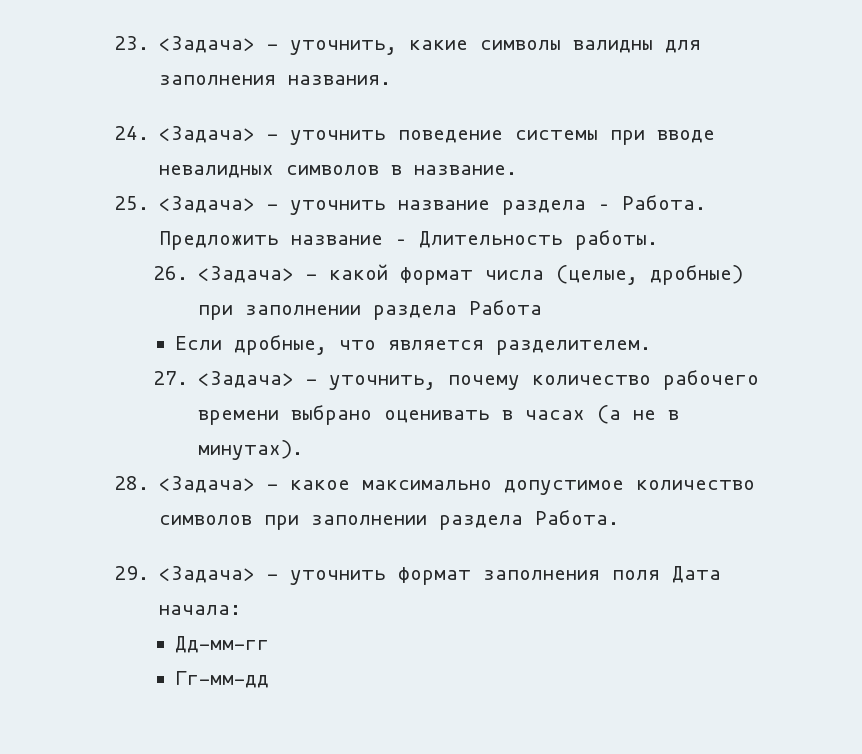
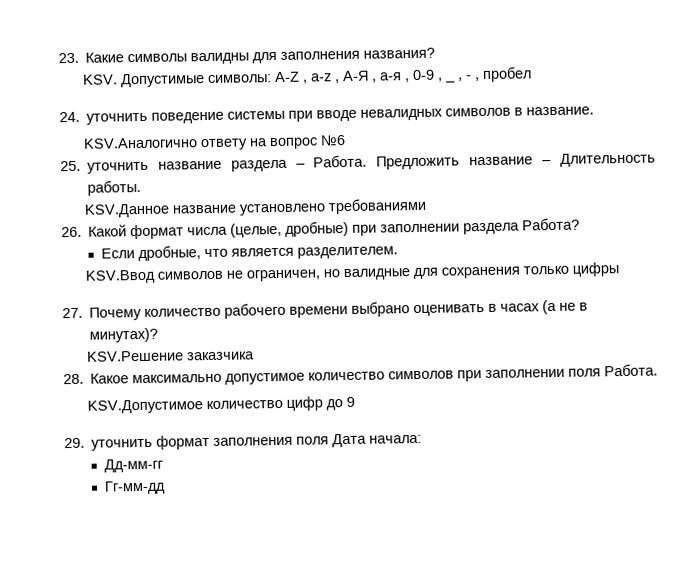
- 23. <Задача> - уточнить, какие символы валидны для заполнения названия.
+ 23. Какие символы валидны для заполнения названия?
+ KSV. Допустимые символы: A-Z , a-z , А-Я , а-я , 0-9 , _ , - , пробел
- 24. <Задача> - уточнить поведение системы при вводе невалидных символов в название.
+ 24. уточнить поведение системы при вводе невалидных символов в название.
+ KSV.Аналогично ответу на вопрос №6
- 25. <Задача> - уточнить название раздела – Работа.
+ 25. уточнить название раздела – Работа.
- 26. <Задача> - какой формат числа (целые, дробные) при заполнении раздела Работа
+ KSV.Данное название установлено требованиями
+ 26. Какой формат числа (целые, дробные) при заполнении раздела Работа?
- 27. <Задача> - уточнить, почему количество рабочего времени выбрано оценивать в часах (а не в минутах).
- 28. <Задача> - какое максимально допустимое количество символов при заполнении раздела Работа.
+ KSV.Ввод символов не ограничен, но валидные для сохранения только цифры
+ 27. Почему количество рабочего времени выбрано оценивать в часах (а не в минутах)?
+ KSV.Решение заказчика
+ 28. Какое максимально допустимое количество символов при заполнении поля Работа.
+ KSV.Допустимое количество цифр до 9
- 29. <Задача> - уточнить формат заполнения поля Дата начала:
+ 29. уточнить формат заполнения поля Дата начала:

